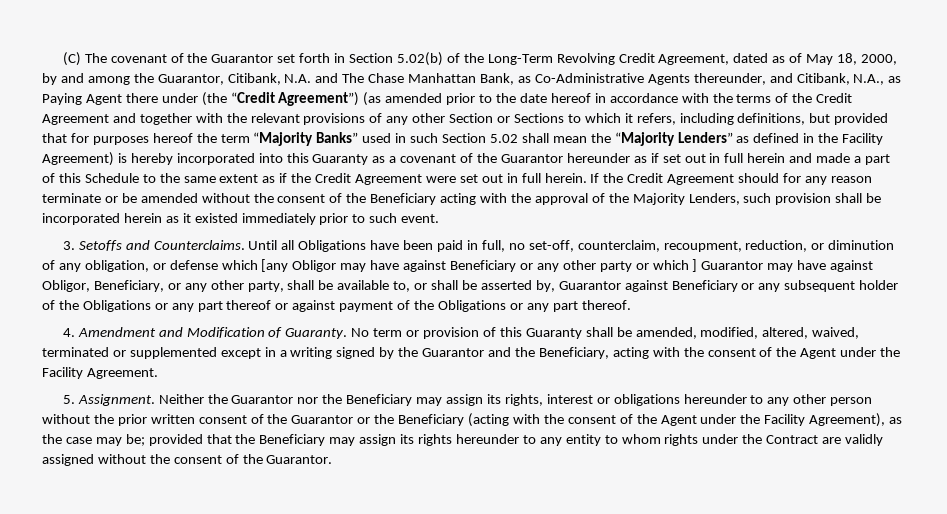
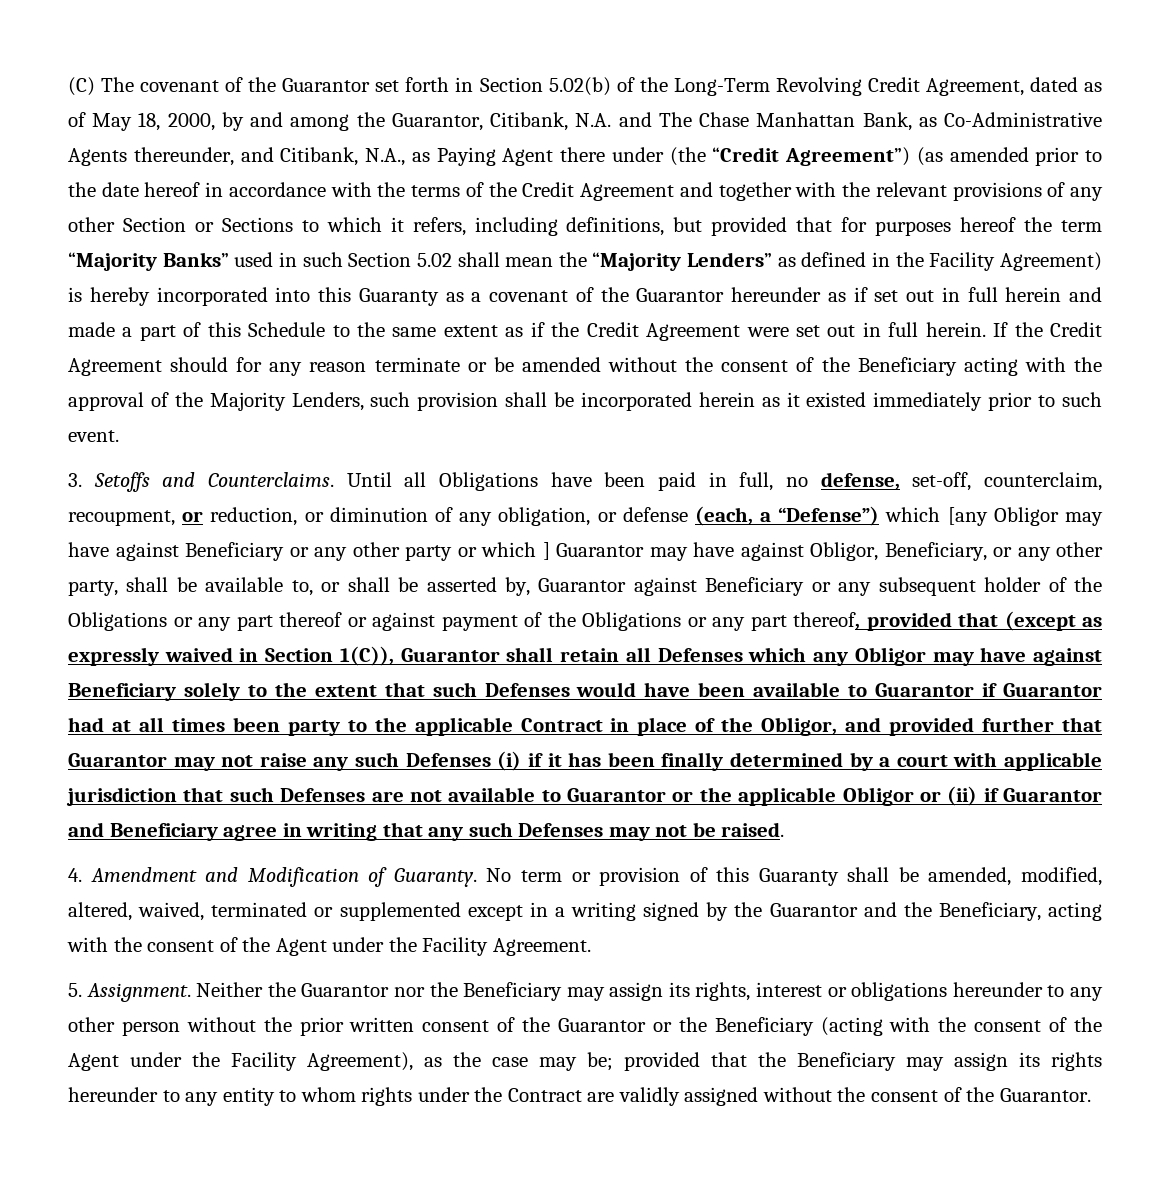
- Until all Obligations have been paid in full, no set-off, counterclaim, recoupment, reduction, or diminution of any obligation, or defense which [any Obligor may have against Beneficiary or any other party or which ] Guarantor may have against Obligor, Beneficiary, or any other party, shall be available to, or shall be asserted by, Guarantor against Beneficiary or any subsequent holder of the Obligations or any part thereof or against payment of the Obligations or any part thereof.
+ Until all Obligations have been paid in full, no defense, set-off, counterclaim, recoupment, or reduction, or diminution of any obligation, or defense (each, a “Defense”) which [any Obligor may have against Beneficiary or any other party or which ] Guarantor may have against Obligor, Beneficiary, or any other party, shall be available to, or shall be asserted by, Guarantor against Beneficiary or any subsequent holder of the Obligations or any part thereof or against payment of the Obligations or any part thereof, provided that (except as expressly waived in Section 1(C)), Guarantor shall retain all Defenses which any Obligor may have against Beneficiary solely to the extent that such Defenses would have been available to Guarantor if Guarantor had at all times been party to the applicable Contract in place of the Obligor, and provided further that Guarantor may not raise any such Defenses (i) if it has been finally determined by a court with applicable jurisdiction that such Defenses are not available to Guarantor or the applicable Obligor or (ii) if Guarantor and Beneficiary agree in writing that any such Defenses may not be raised.

